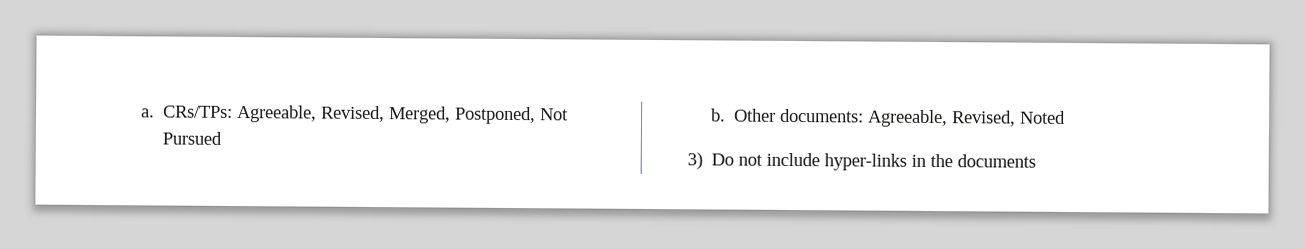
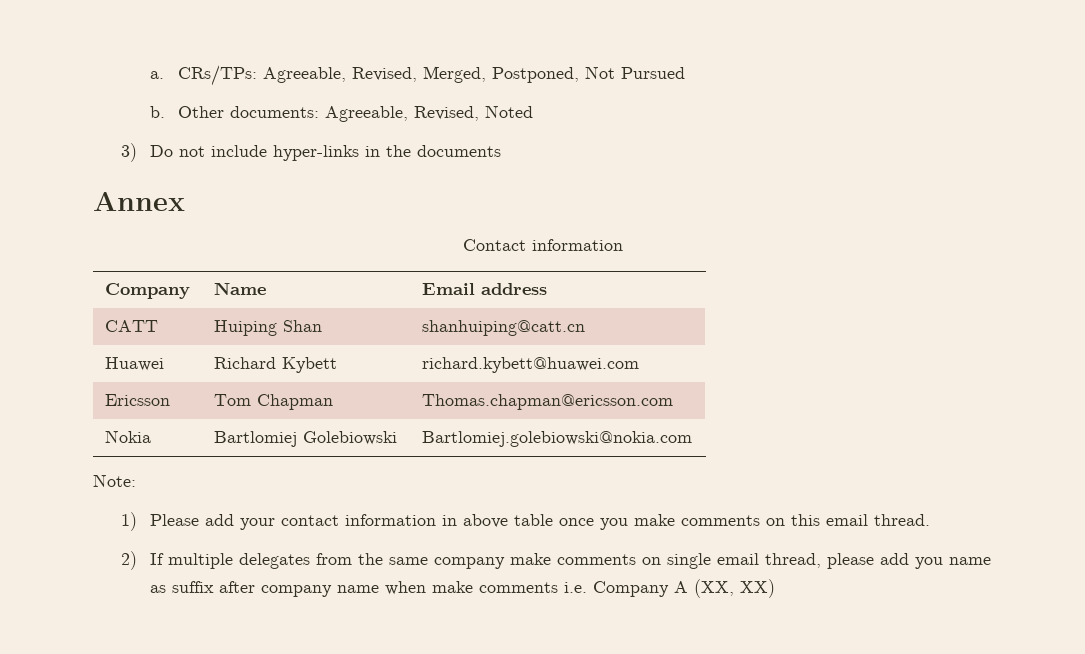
+ Annex
+ Contact information
+ Company | Name | Email address
+ CATT | Huiping Shan | shanhuiping@catt.cn
+ Huawei | Richard Kybett | richard.kybett@huawei.com
+ Ericsson | Tom Chapman | Thomas.chapman@ericsson.com
+ Nokia | Bartlomiej Golebiowski | Bartlomiej.golebiowski@nokia.com
+ Note:
+ 1) Please add your contact information in above table once you make comments on this email thread.
+ 2) If multiple delegates from the same company make comments on single email thread, please add you name as suffix after company name when make comments i.e. Company A (XX, XX)

